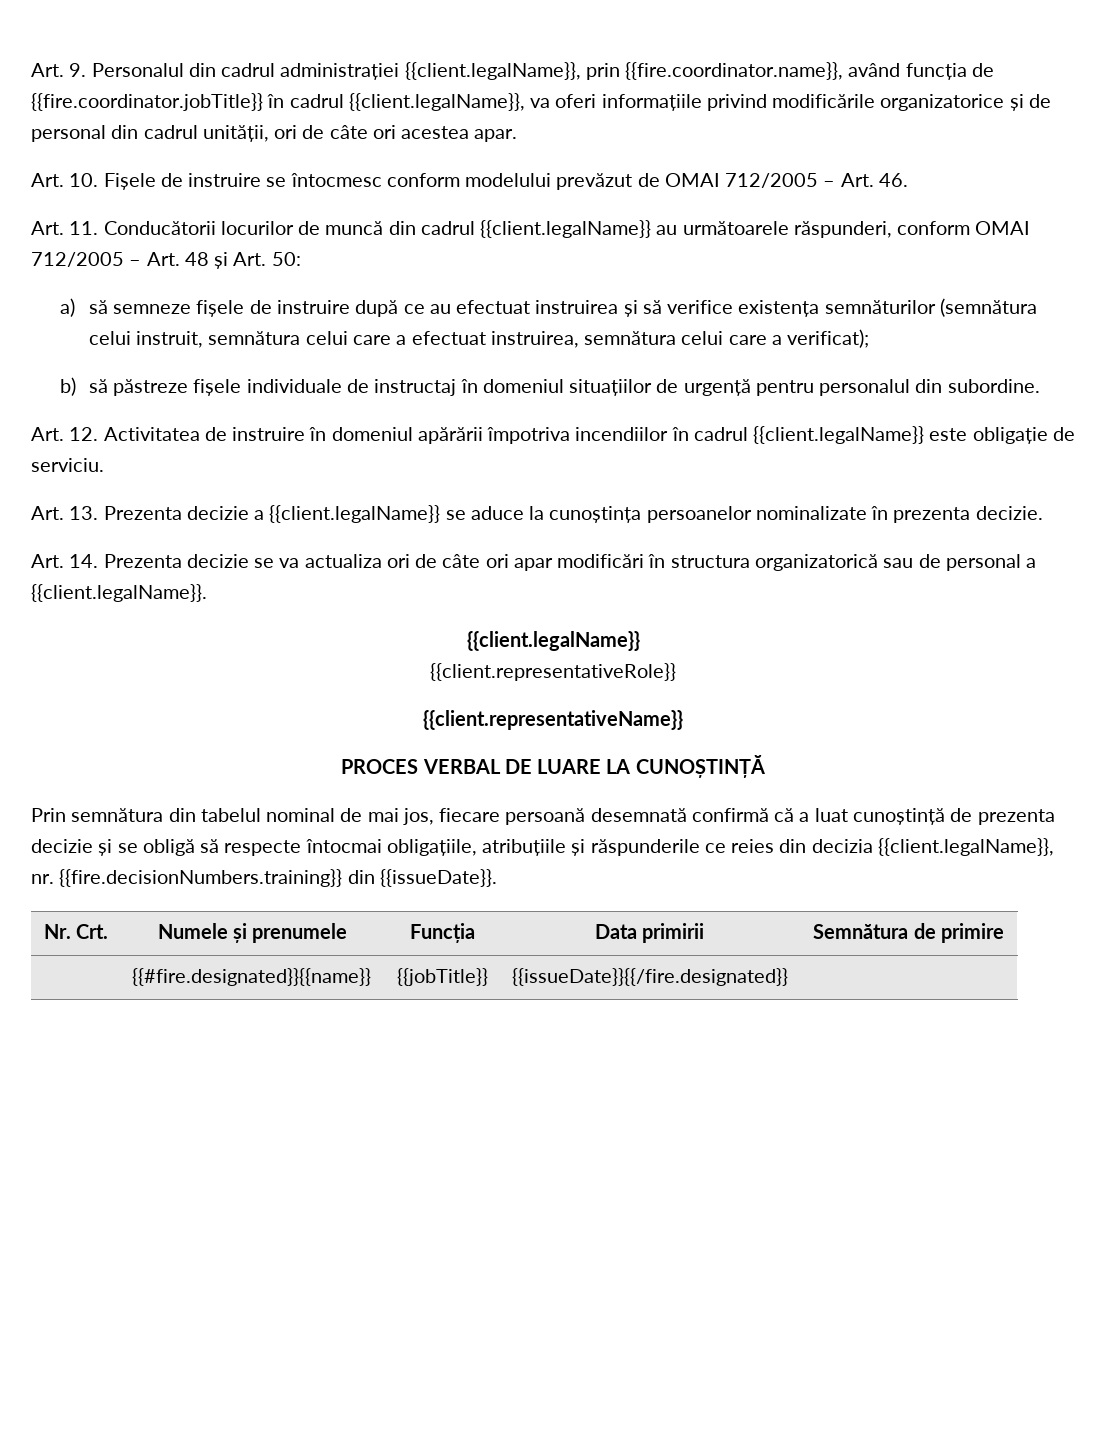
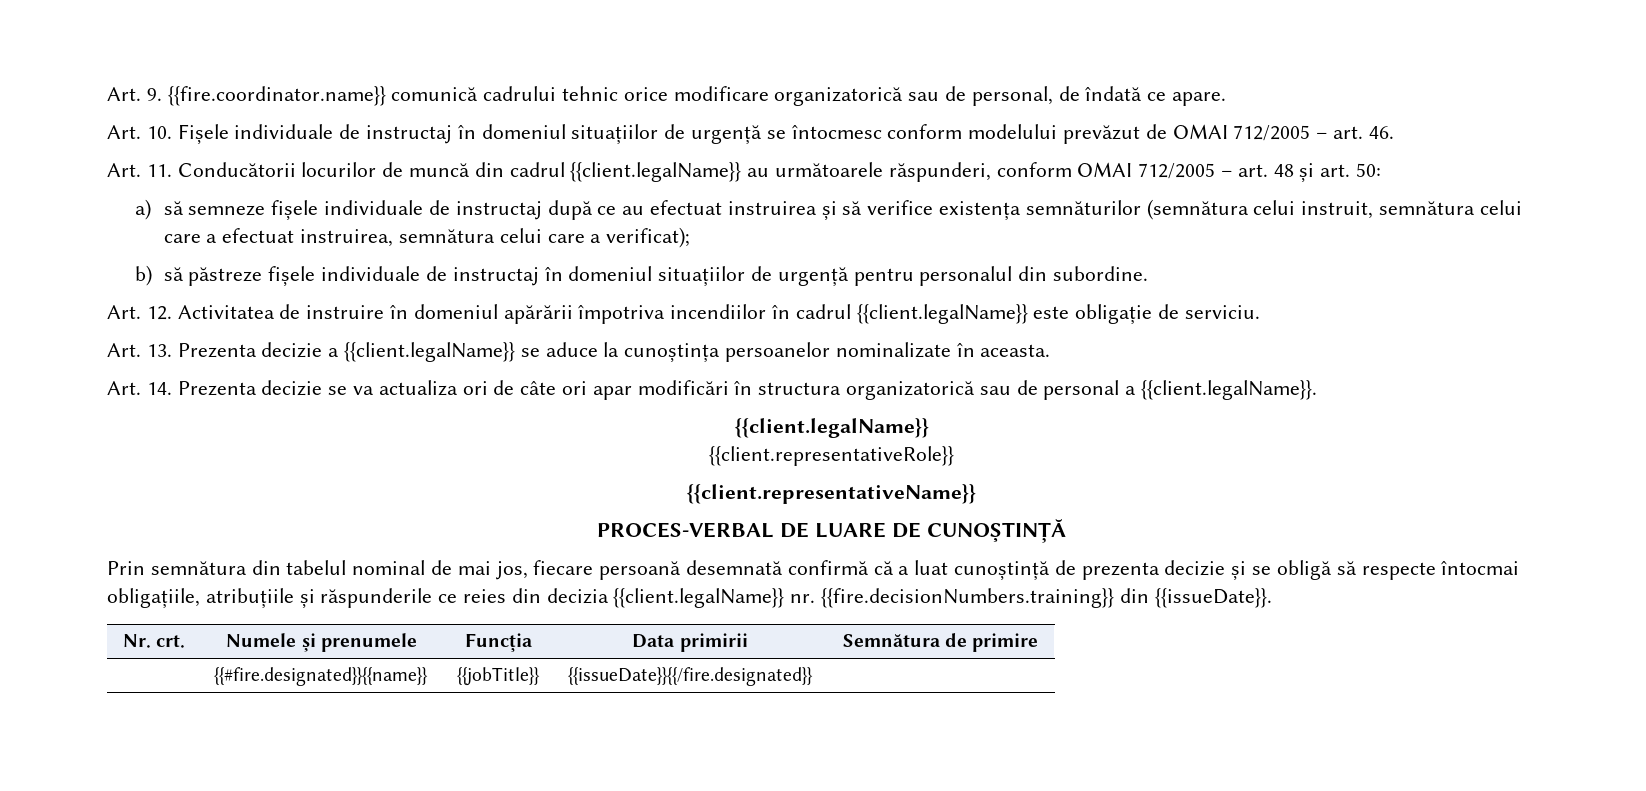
- Art. 9. Personalul din cadrul administrației {{client.legalName}}, prin {{fire.coordinator.name}}, având funcția de {{fire.coordinator.jobTitle}} în cadrul {{client.legalName}}, va oferi informațiile privind modificările organizatorice și de personal din cadrul unității, ori de câte ori acestea apar.
- Art. 10. Fișele de instruire se întocmesc conform modelului prevăzut de OMAI 712/2005 – Art. 46.
+ Art. 9. {{fire.coordinator.name}} comunică cadrului tehnic orice modificare organizatorică sau de personal, de îndată ce apare.
+ Art. 10. Fișele individuale de instructaj în domeniul situațiilor de urgență se întocmesc conform modelului prevăzut de OMAI 712/2005 – art. 46.
- Art. 11. Conducătorii locurilor de muncă din cadrul {{client.legalName}} au următoarele răspunderi, conform OMAI 712/2005 – Art. 48 și Art. 50:
+ Art. 11. Conducătorii locurilor de muncă din cadrul {{client.legalName}} au următoarele răspunderi, conform OMAI 712/2005 – art. 48 și art. 50:
- a) să semneze fișele de instruire după ce au efectuat instruirea și să verifice existența semnăturilor (semnătura celui instruit, semnătura celui care a efectuat instruirea, semnătura celui care a verificat);
+ a) să semneze fișele individuale de instructaj după ce au efectuat instruirea și să verifice existența semnăturilor (semnătura celui instruit, semnătura celui care a efectuat instruirea, semnătura celui care a verificat);
- Art. 13. Prezenta decizie a {{client.legalName}} se aduce la cunoștința persoanelor nominalizate în prezenta decizie.
+ Art. 13. Prezenta decizie a {{client.legalName}} se aduce la cunoștința persoanelor nominalizate în aceasta.
- PROCES VERBAL DE LUARE LA CUNOȘTINȚĂ
+ PROCES-VERBAL DE LUARE DE CUNOȘTINȚĂ
- Prin semnătura din tabelul nominal de mai jos, fiecare persoană desemnată confirmă că a luat cunoștință de prezenta decizie și se obligă să respecte întocmai obligațiile, atribuțiile și răspunderile ce reies din decizia {{client.legalName}}, nr. {{fire.decisionNumbers.training}} din {{issueDate}}.
+ Prin semnătura din tabelul nominal de mai jos, fiecare persoană desemnată confirmă că a luat cunoștință de prezenta decizie și se obligă să respecte întocmai obligațiile, atribuțiile și răspunderile ce reies din decizia {{client.legalName}} nr. {{fire.decisionNumbers.training}} din {{issueDate}}.
- Nr. Crt. | Numele și prenumele | Funcția | Data primirii | Semnătura de primire
+ Nr. crt. | Numele și prenumele | Funcția | Data primirii | Semnătura de primire

